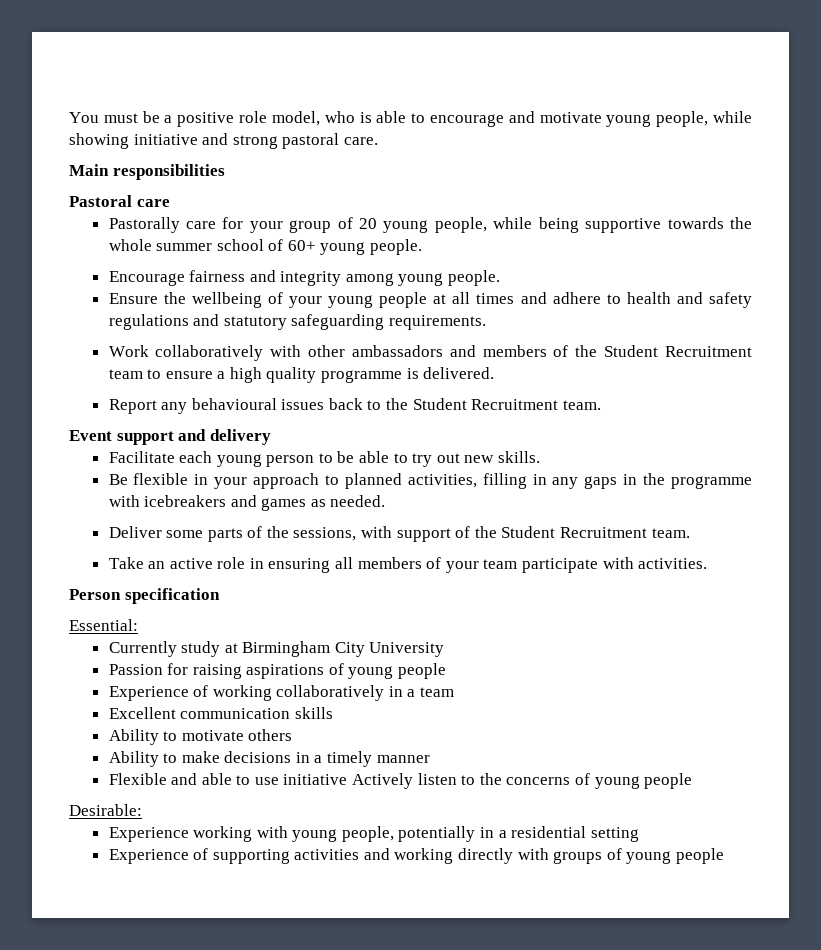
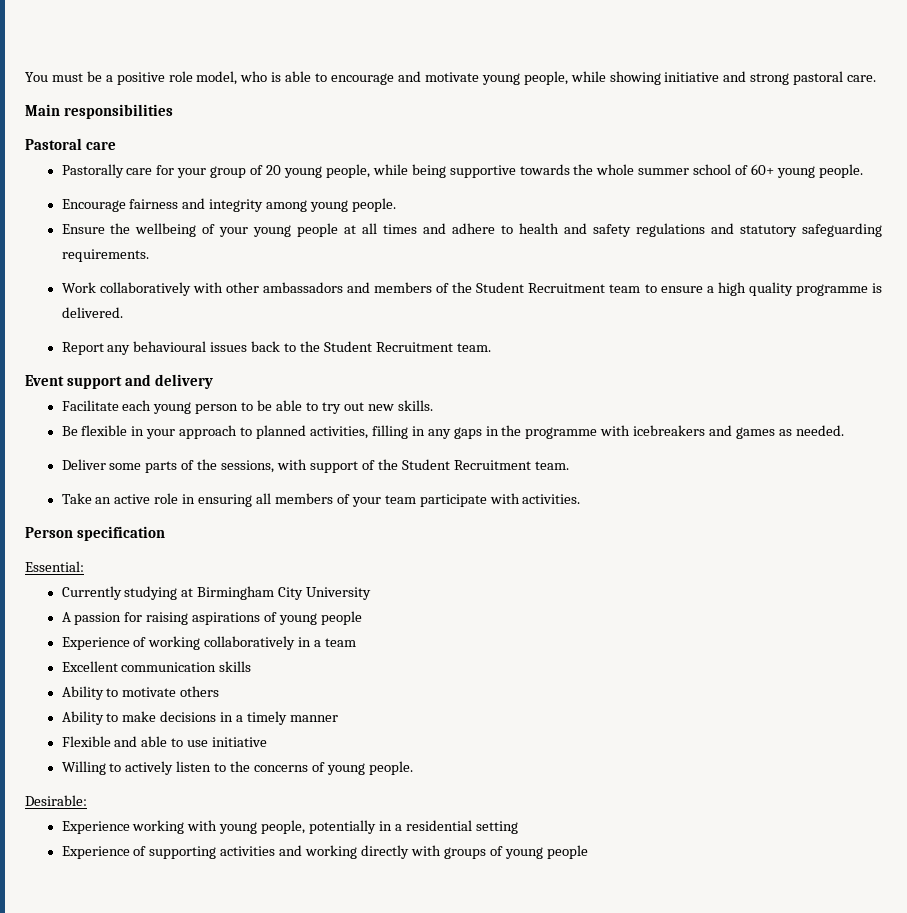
- Currently study at Birmingham City University
+ Currently studying at Birmingham City University
- Passion for raising aspirations of young people
+ A passion for raising aspirations of young people
- Flexible and able to use initiative Actively listen to the concerns of young people
+ Flexible and able to use initiative
+ Willing to actively listen to the concerns of young people.

